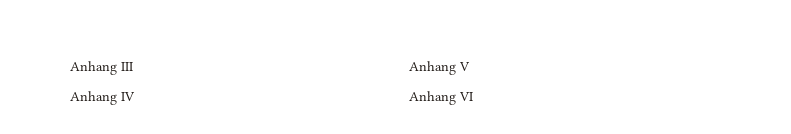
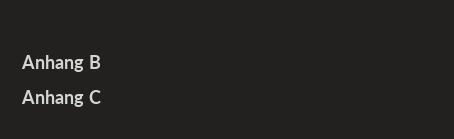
- Anhang III
- Anhang IV
- Anhang V
- Anhang VI
+ Anhang B
+ Anhang C

